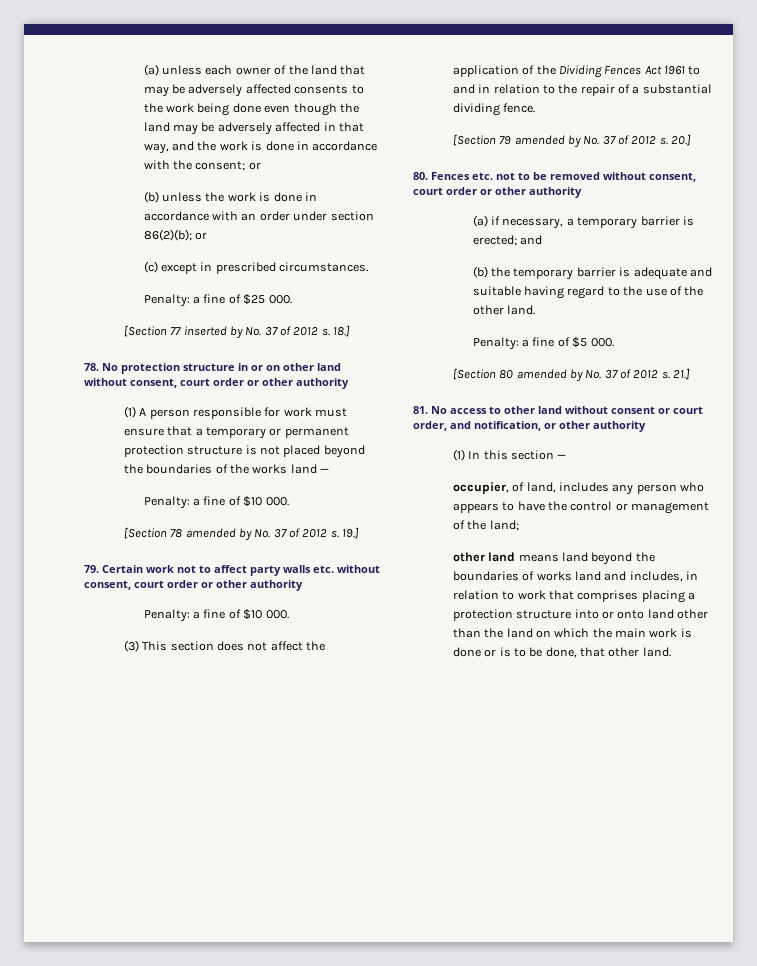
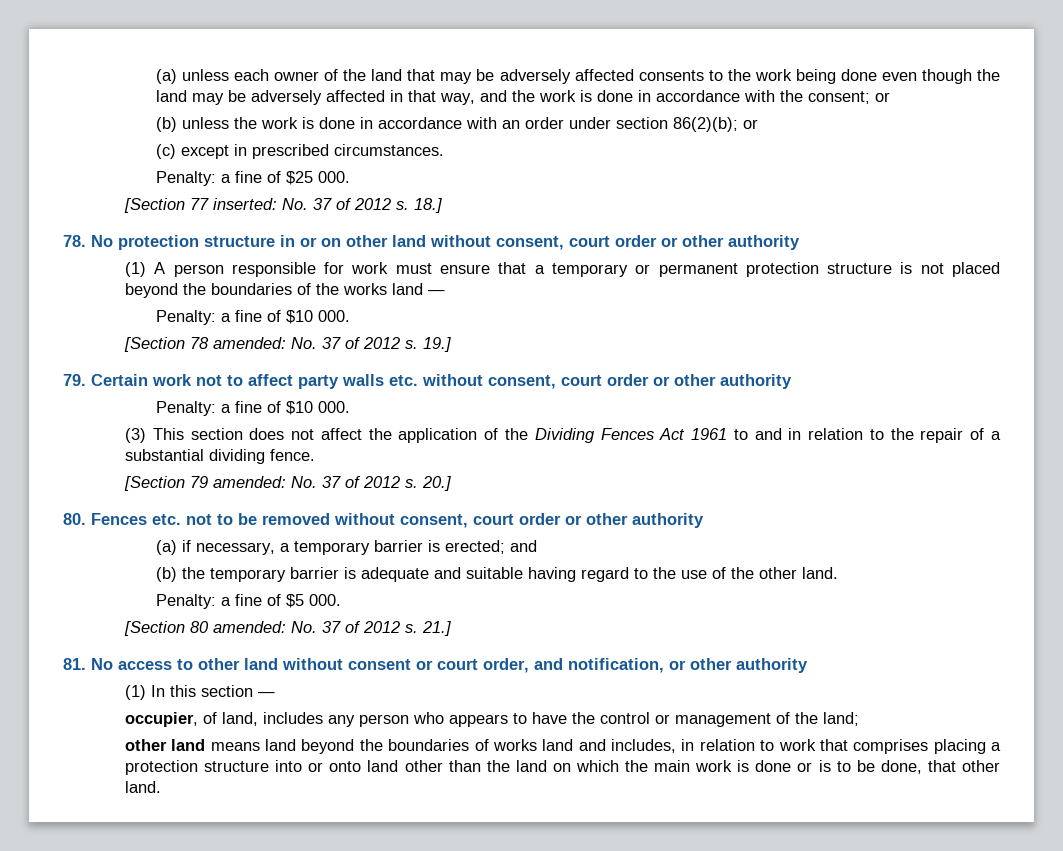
- [Section 77 inserted by No. 37 of 2012 s.
+ [Section 77 inserted: No. 37 of 2012 s.
- [Section 78 amended by No. 37 of 2012 s.
+ [Section 78 amended: No. 37 of 2012 s.
- [Section 79 amended by No. 37 of 2012 s.
+ [Section 79 amended: No. 37 of 2012 s.
- [Section 80 amended by No. 37 of 2012 s.
+ [Section 80 amended: No. 37 of 2012 s.

